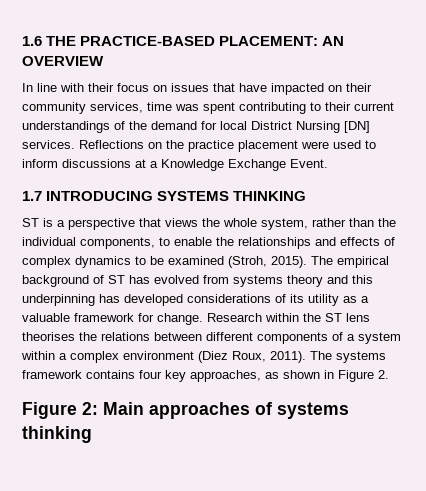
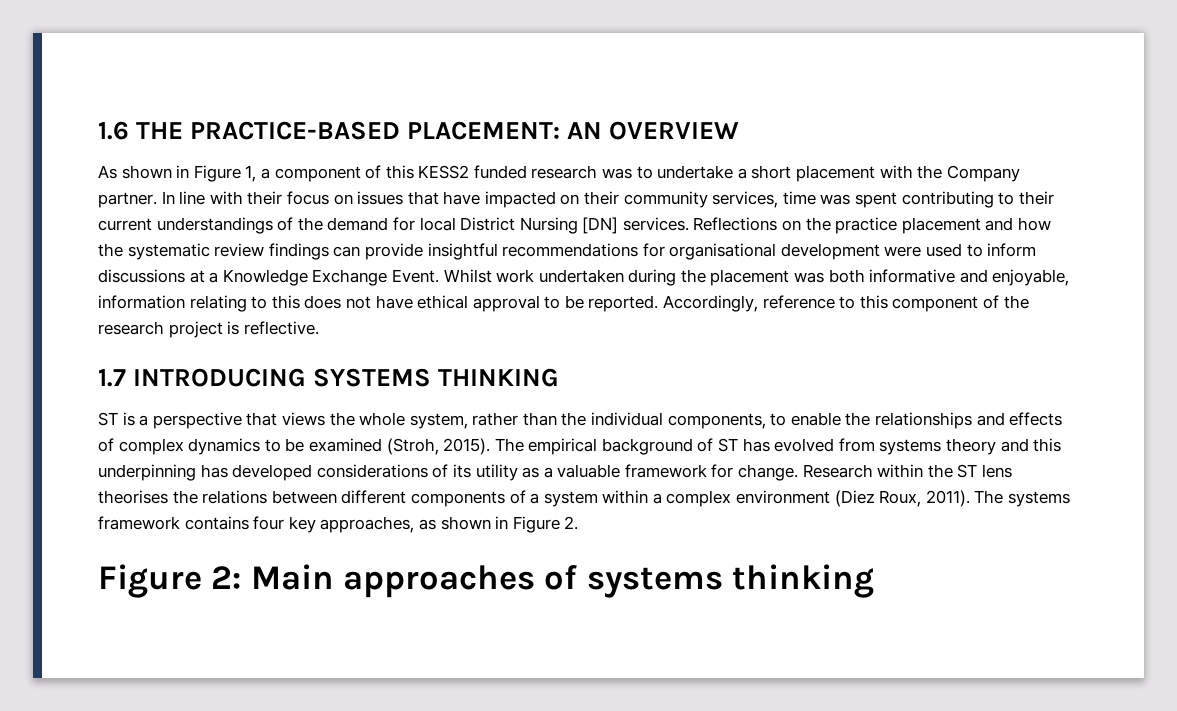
+ As shown in Figure 1, a component of this KESS2 funded research was to undertake a short placement with the Company partner.
- Reflections on the practice placement were used to inform discussions at a Knowledge Exchange Event.
+ Reflections on the practice placement and how the systematic review findings can provide insightful recommendations for organisational development were used to inform discussions at a Knowledge Exchange Event. Whilst work undertaken during the placement was both informative and enjoyable, information relating to this does not have ethical approval to be reported. Accordingly, reference to this component of the research project is reflective.

